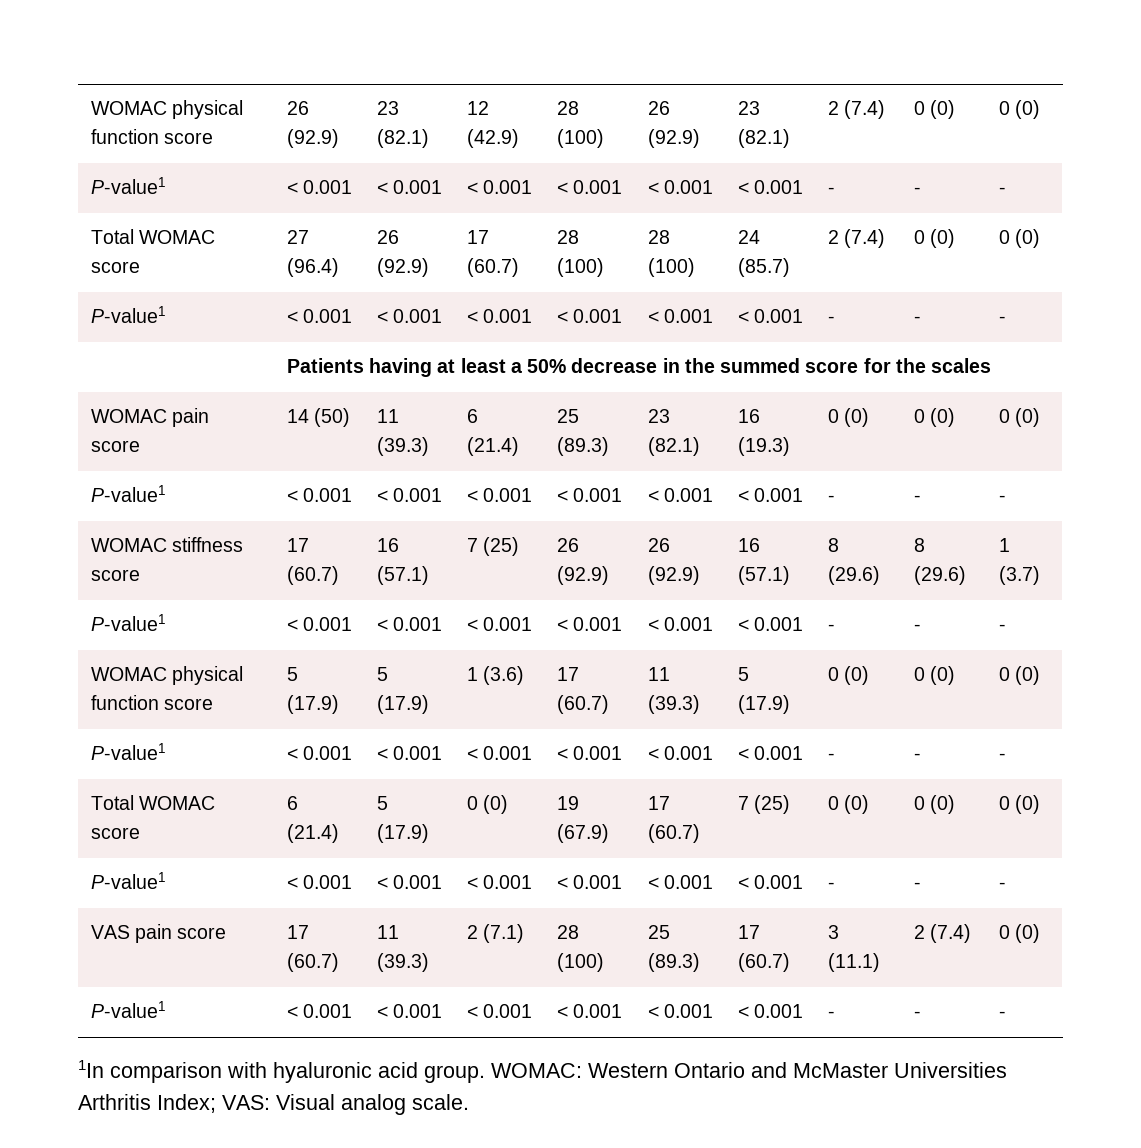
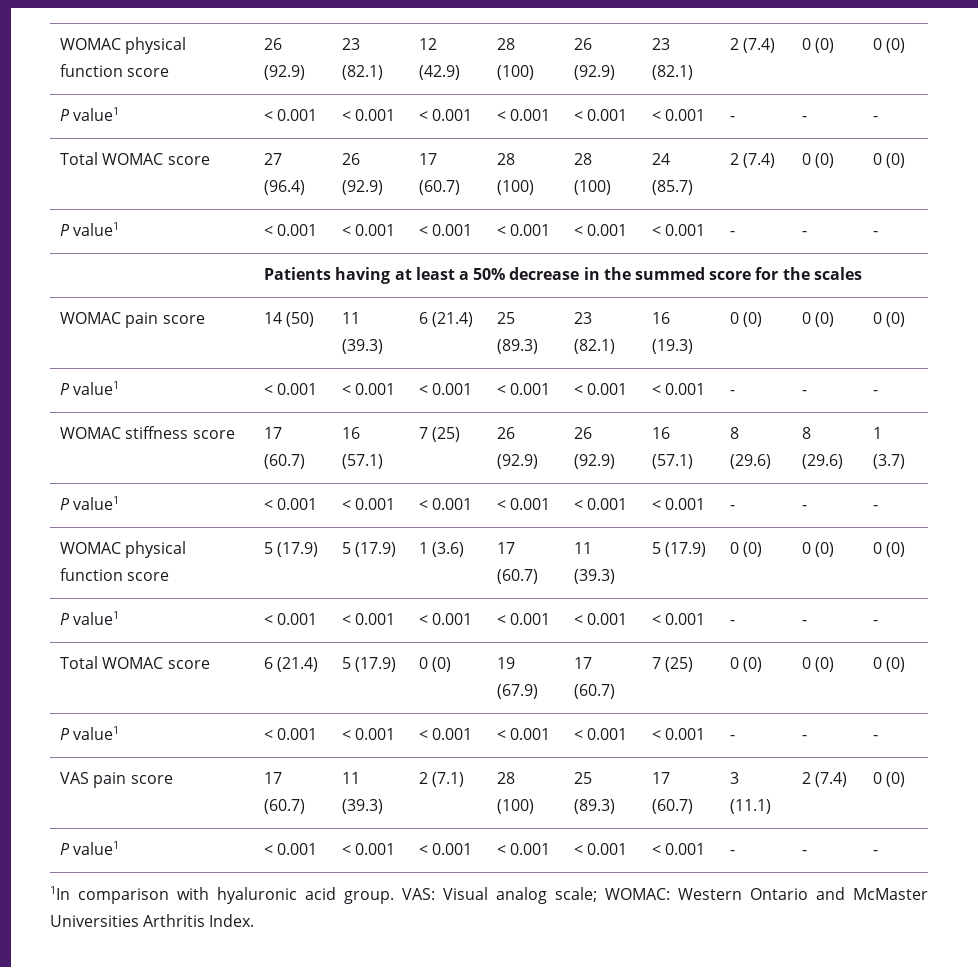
  WOMAC physical function score | 26 (92.9) | 23 (82.1) | 12 (42.9) | 28 (100) | 26 (92.9) | 23 (82.1) | 2 (7.4) | 0 (0) | 0 (0)
- P-value1 | < 0.001 | < 0.001 | < 0.001 | < 0.001 | < 0.001 | < 0.001 | - | - | -
+ P value1 | < 0.001 | < 0.001 | < 0.001 | < 0.001 | < 0.001 | < 0.001 | - | - | -
  Total WOMAC score | 27 (96.4) | 26 (92.9) | 17 (60.7) | 28 (100) | 28 (100) | 24 (85.7) | 2 (7.4) | 0 (0) | 0 (0)
- P-value1 | < 0.001 | < 0.001 | < 0.001 | < 0.001 | < 0.001 | < 0.001 | - | - | -
+ P value1 | < 0.001 | < 0.001 | < 0.001 | < 0.001 | < 0.001 | < 0.001 | - | - | -
  WOMAC pain score | 14 (50) | 11 (39.3) | 6 (21.4) | 25 (89.3) | 23 (82.1) | 16 (19.3) | 0 (0) | 0 (0) | 0 (0)
- P-value1 | < 0.001 | < 0.001 | < 0.001 | < 0.001 | < 0.001 | < 0.001 | - | - | -
+ P value1 | < 0.001 | < 0.001 | < 0.001 | < 0.001 | < 0.001 | < 0.001 | - | - | -
  WOMAC stiffness score | 17 (60.7) | 16 (57.1) | 7 (25) | 26 (92.9) | 26 (92.9) | 16 (57.1) | 8 (29.6) | 8 (29.6) | 1 (3.7)
- P-value1 | < 0.001 | < 0.001 | < 0.001 | < 0.001 | < 0.001 | < 0.001 | - | - | -
+ P value1 | < 0.001 | < 0.001 | < 0.001 | < 0.001 | < 0.001 | < 0.001 | - | - | -
  WOMAC physical function score | 5 (17.9) | 5 (17.9) | 1 (3.6) | 17 (60.7) | 11 (39.3) | 5 (17.9) | 0 (0) | 0 (0) | 0 (0)
- P-value1 | < 0.001 | < 0.001 | < 0.001 | < 0.001 | < 0.001 | < 0.001 | - | - | -
+ P value1 | < 0.001 | < 0.001 | < 0.001 | < 0.001 | < 0.001 | < 0.001 | - | - | -
  Total WOMAC score | 6 (21.4) | 5 (17.9) | 0 (0) | 19 (67.9) | 17 (60.7) | 7 (25) | 0 (0) | 0 (0) | 0 (0)
- P-value1 | < 0.001 | < 0.001 | < 0.001 | < 0.001 | < 0.001 | < 0.001 | - | - | -
+ P value1 | < 0.001 | < 0.001 | < 0.001 | < 0.001 | < 0.001 | < 0.001 | - | - | -
  VAS pain score | 17 (60.7) | 11 (39.3) | 2 (7.1) | 28 (100) | 25 (89.3) | 17 (60.7) | 3 (11.1) | 2 (7.4) | 0 (0)
- P-value1 | < 0.001 | < 0.001 | < 0.001 | < 0.001 | < 0.001 | < 0.001 | - | - | -
+ P value1 | < 0.001 | < 0.001 | < 0.001 | < 0.001 | < 0.001 | < 0.001 | - | - | -
- WOMAC: Western Ontario and McMaster Universities Arthritis Index; VAS: Visual analog scale.
+ VAS: Visual analog scale; WOMAC: Western Ontario and McMaster Universities Arthritis Index.

